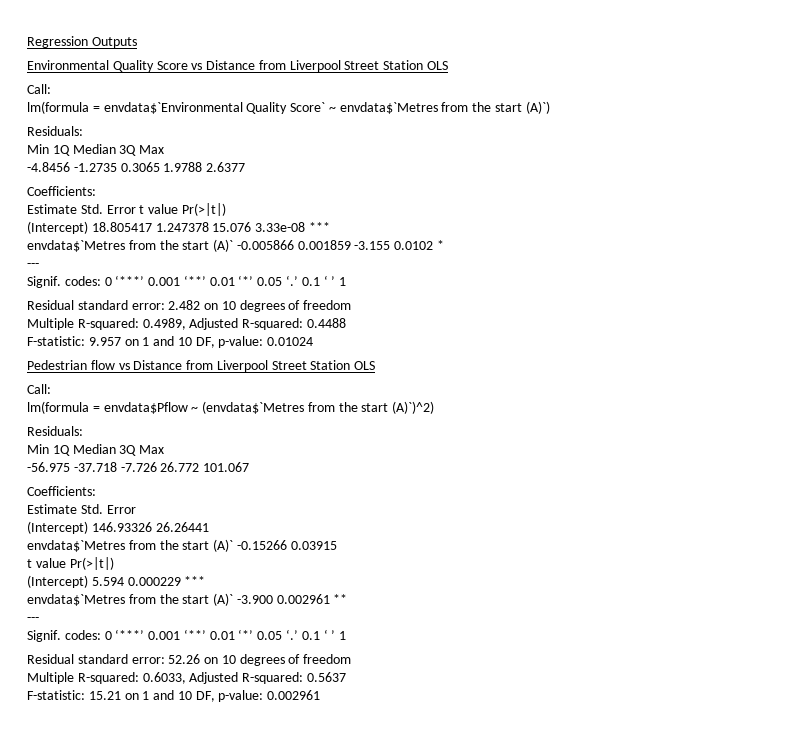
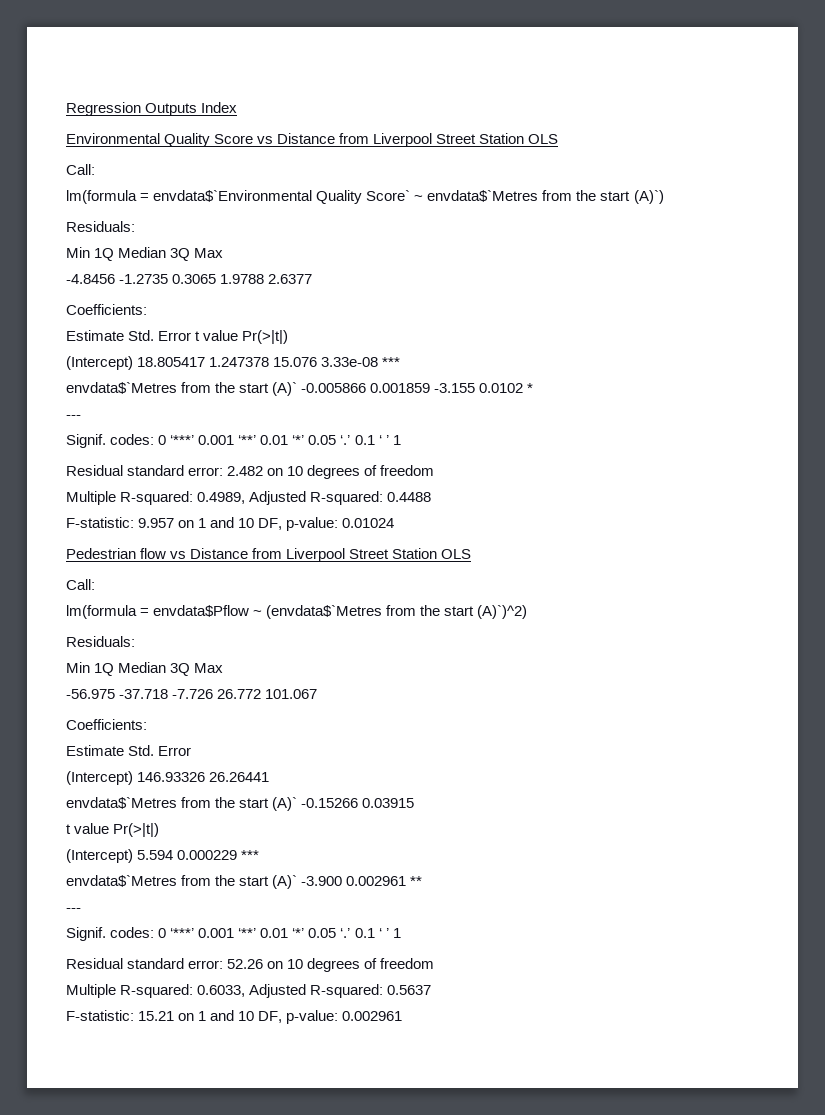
- Regression Outputs
+ Regression Outputs Index

